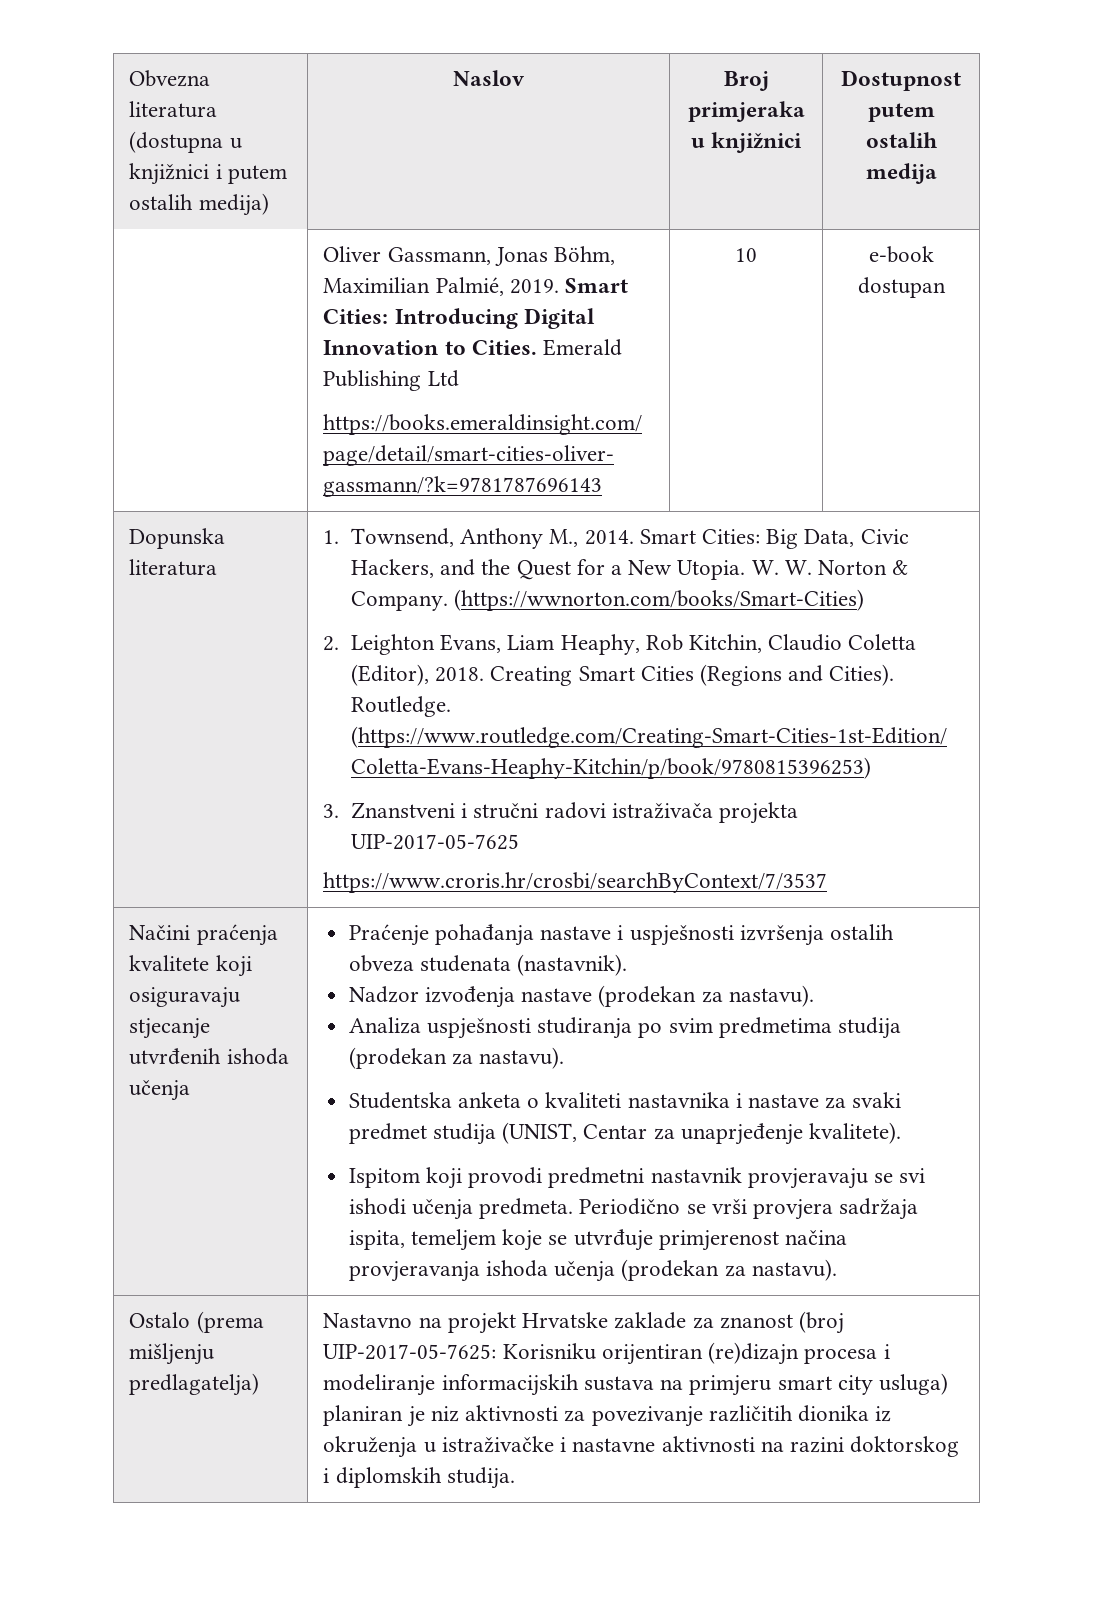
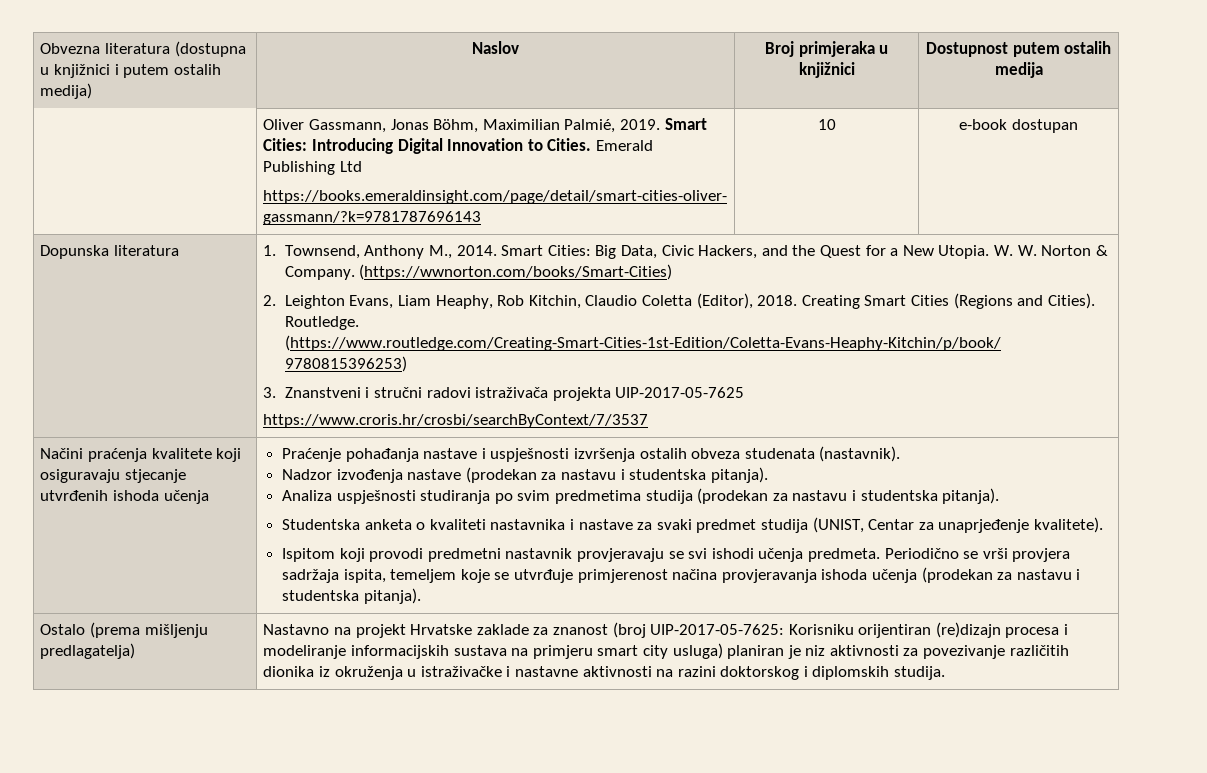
- Nadzor izvođenja nastave (prodekan za nastavu).
+ Nadzor izvođenja nastave (prodekan za nastavu i studentska pitanja).
- Analiza uspješnosti studiranja po svim predmetima studija (prodekan za nastavu).
+ Analiza uspješnosti studiranja po svim predmetima studija (prodekan za nastavu i studentska pitanja).
- Periodično se vrši provjera sadržaja ispita, temeljem koje se utvrđuje primjerenost načina provjeravanja ishoda učenja (prodekan za nastavu).
+ Periodično se vrši provjera sadržaja ispita, temeljem koje se utvrđuje primjerenost načina provjeravanja ishoda učenja (prodekan za nastavu i studentska pitanja).

